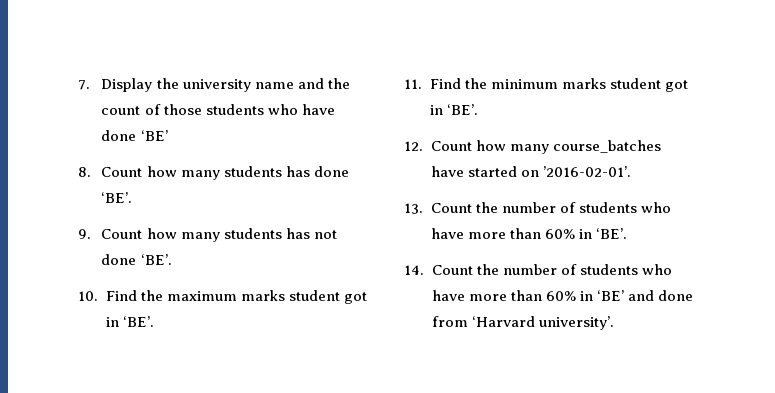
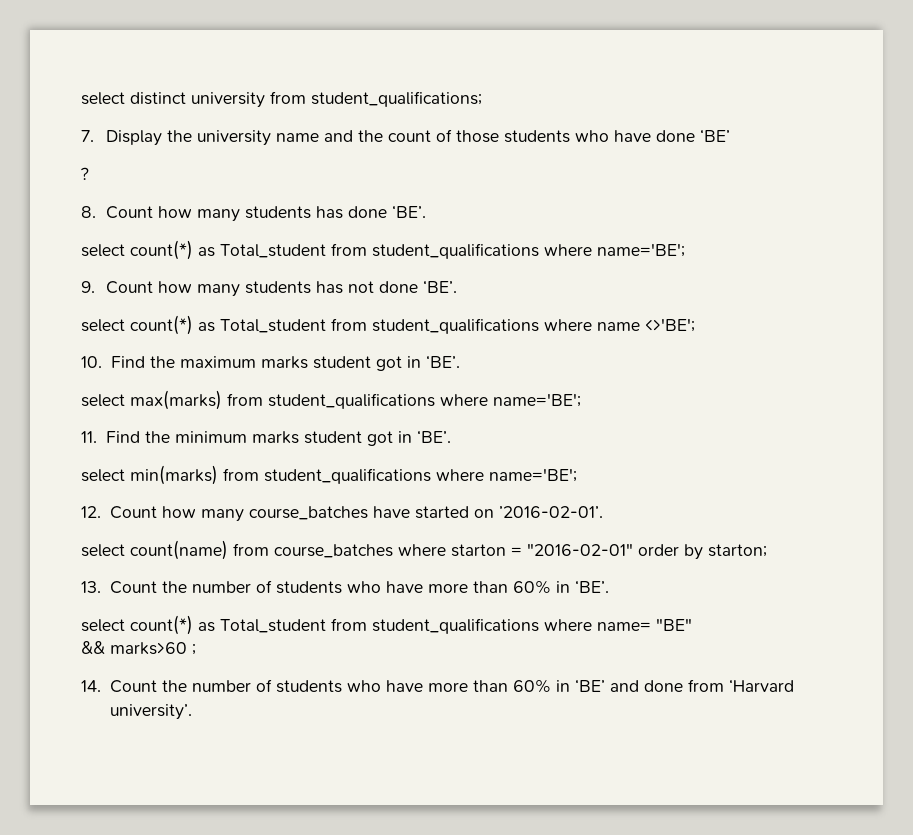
+ select distinct university from student_qualifications;
+ ?
+ select count(*) as Total_student from student_qualifications where name='BE';
+ select count(*) as Total_student from student_qualifications where name <>'BE';
+ select max(marks) from student_qualifications where name='BE';
+ select min(marks) from student_qualifications where name='BE';
+ select count(name) from course_batches where starton = "2016-02-01" order by starton;
+ select count(*) as Total_student from student_qualifications where name= "BE"
+ && marks>60 ;

